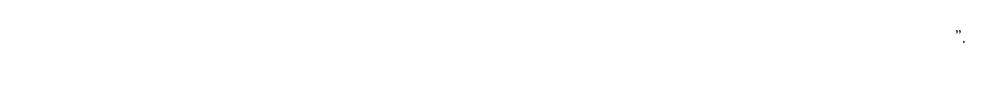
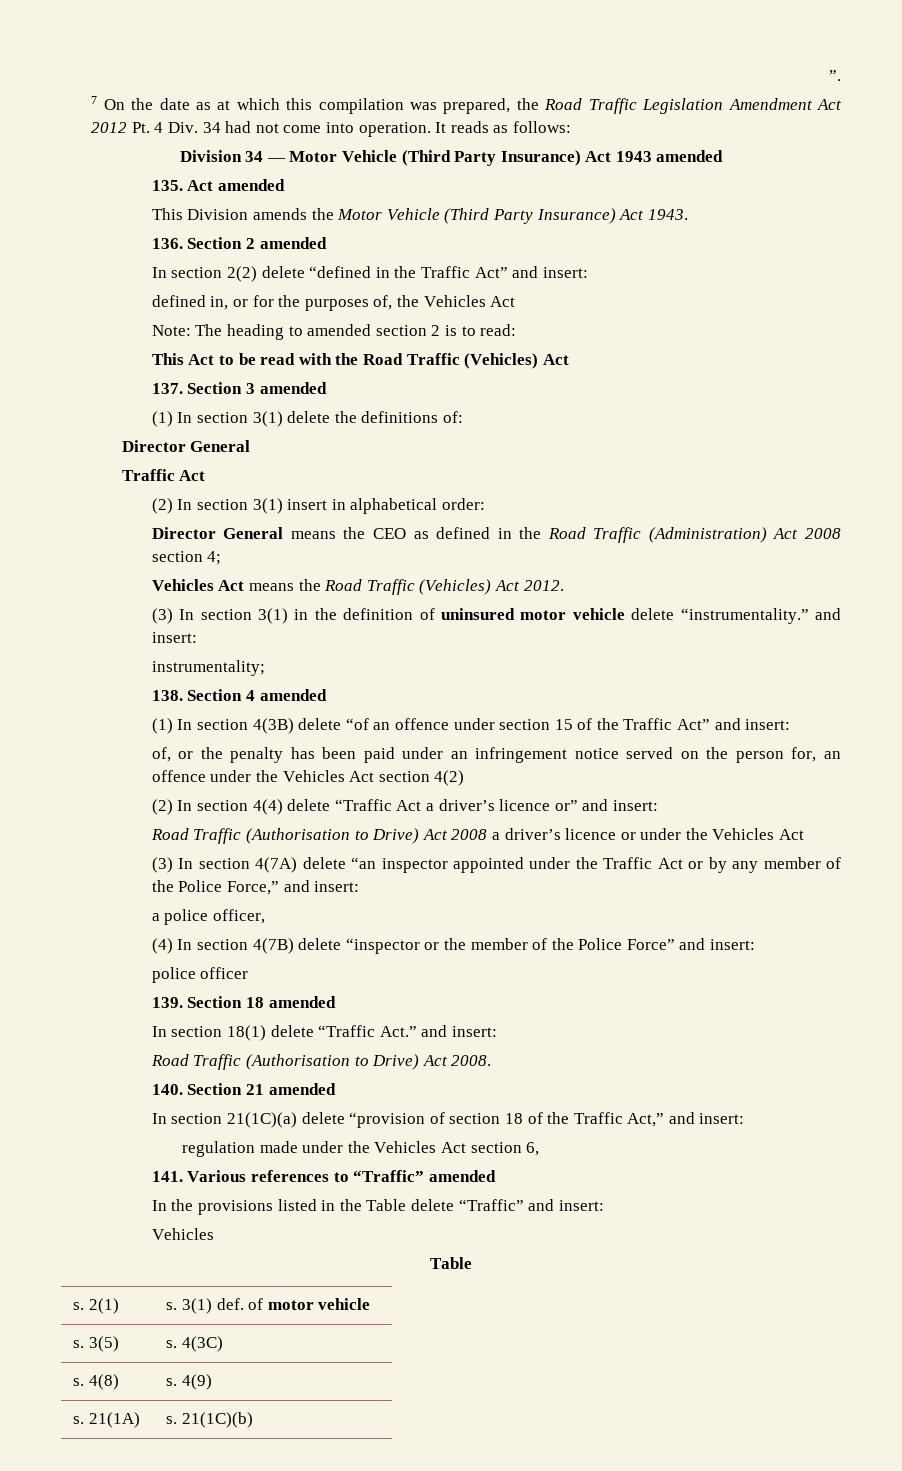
+ 7 On the date as at which this compilation was prepared, the Road Traffic Legislation Amendment Act 2012 Pt. 4 Div. 34 had not come into operation. It reads as follows:
+ Division 34 — Motor Vehicle (Third Party Insurance) Act 1943 amended
+ 135. Act amended
+ This Division amends the Motor Vehicle (Third Party Insurance) Act 1943.
+ 136. Section 2 amended
+ In section 2(2) delete “defined in the Traffic Act” and insert:
+ defined in, or for the purposes of, the Vehicles Act
+ Note: The heading to amended section 2 is to read:
+ This Act to be read with the Road Traffic (Vehicles) Act
+ 137. Section 3 amended
+ (1) In section 3(1) delete the definitions of:
+ Director General
+ Traffic Act
+ (2) In section 3(1) insert in alphabetical order:
+ Director General means the CEO as defined in the Road Traffic (Administration) Act 2008 section 4;
+ Vehicles Act means the Road Traffic (Vehicles) Act 2012.
+ (3) In section 3(1) in the definition of uninsured motor vehicle delete “instrumentality.” and insert:
+ instrumentality;
+ 138. Section 4 amended
+ (1) In section 4(3B) delete “of an offence under section 15 of the Traffic Act” and insert:
+ of, or the penalty has been paid under an infringement notice served on the person for, an offence under the Vehicles Act section 4(2)
+ (2) In section 4(4) delete “Traffic Act a driver’s licence or” and insert:
+ Road Traffic (Authorisation to Drive) Act 2008 a driver’s licence or under the Vehicles Act
+ (3) In section 4(7A) delete “an inspector appointed under the Traffic Act or by any member of the Police Force,” and insert:
+ a police officer,
+ (4) In section 4(7B) delete “inspector or the member of the Police Force” and insert:
+ police officer
+ 139. Section 18 amended
+ In section 18(1) delete “Traffic Act.” and insert:
+ Road Traffic (Authorisation to Drive) Act 2008.
+ 140. Section 21 amended
+ In section 21(1C)(a) delete “provision of section 18 of the Traffic Act,” and insert:
+ regulation made under the Vehicles Act section 6,
+ 141. Various references to “Traffic” amended
+ In the provisions listed in the Table delete “Traffic” and insert:
+ Vehicles
+ Table
+ s. 2(1) | s. 3(1) def. of motor vehicle
+ s. 3(5) | s. 4(3C)
+ s. 4(8) | s. 4(9)
+ s. 21(1A) | s. 21(1C)(b)

